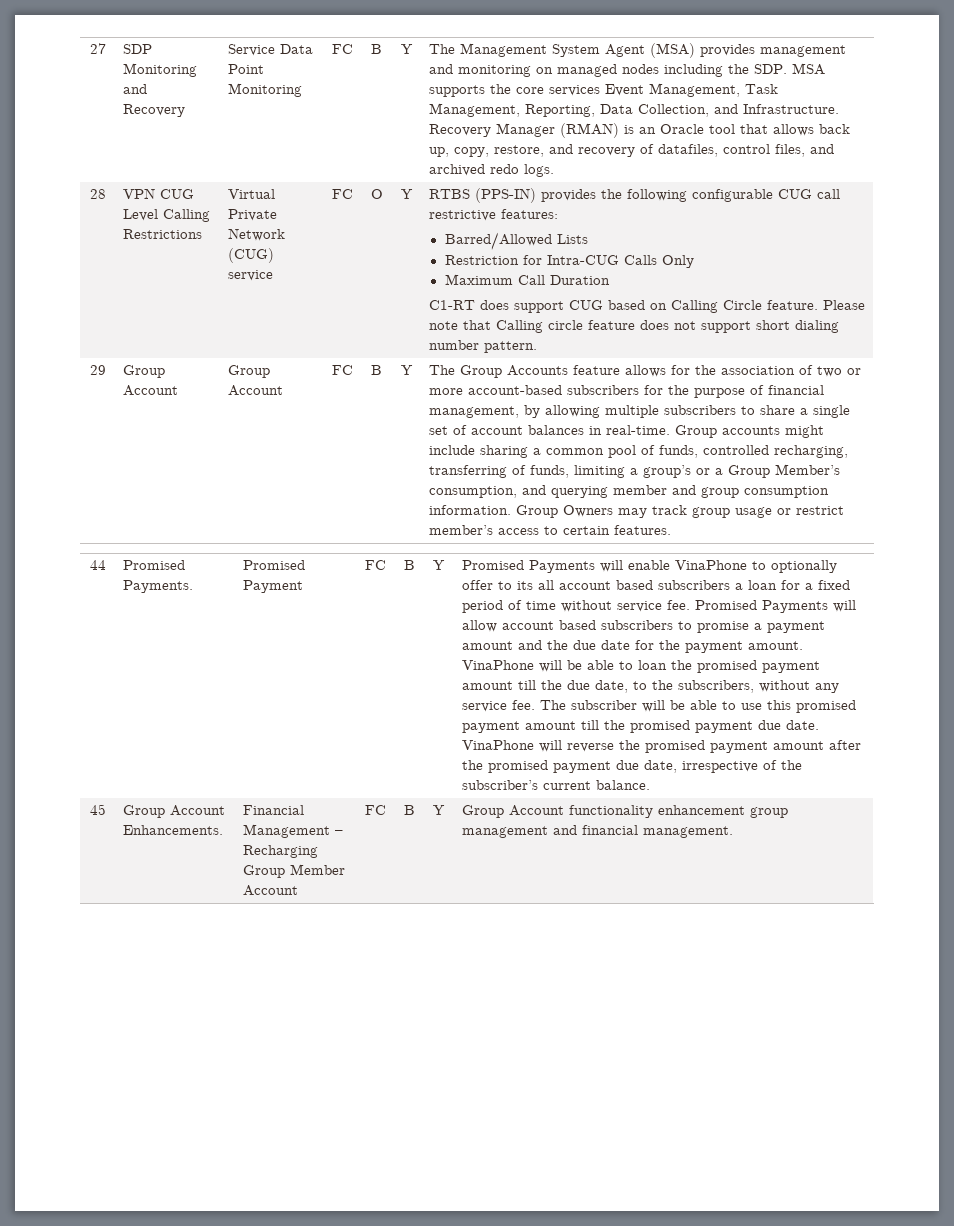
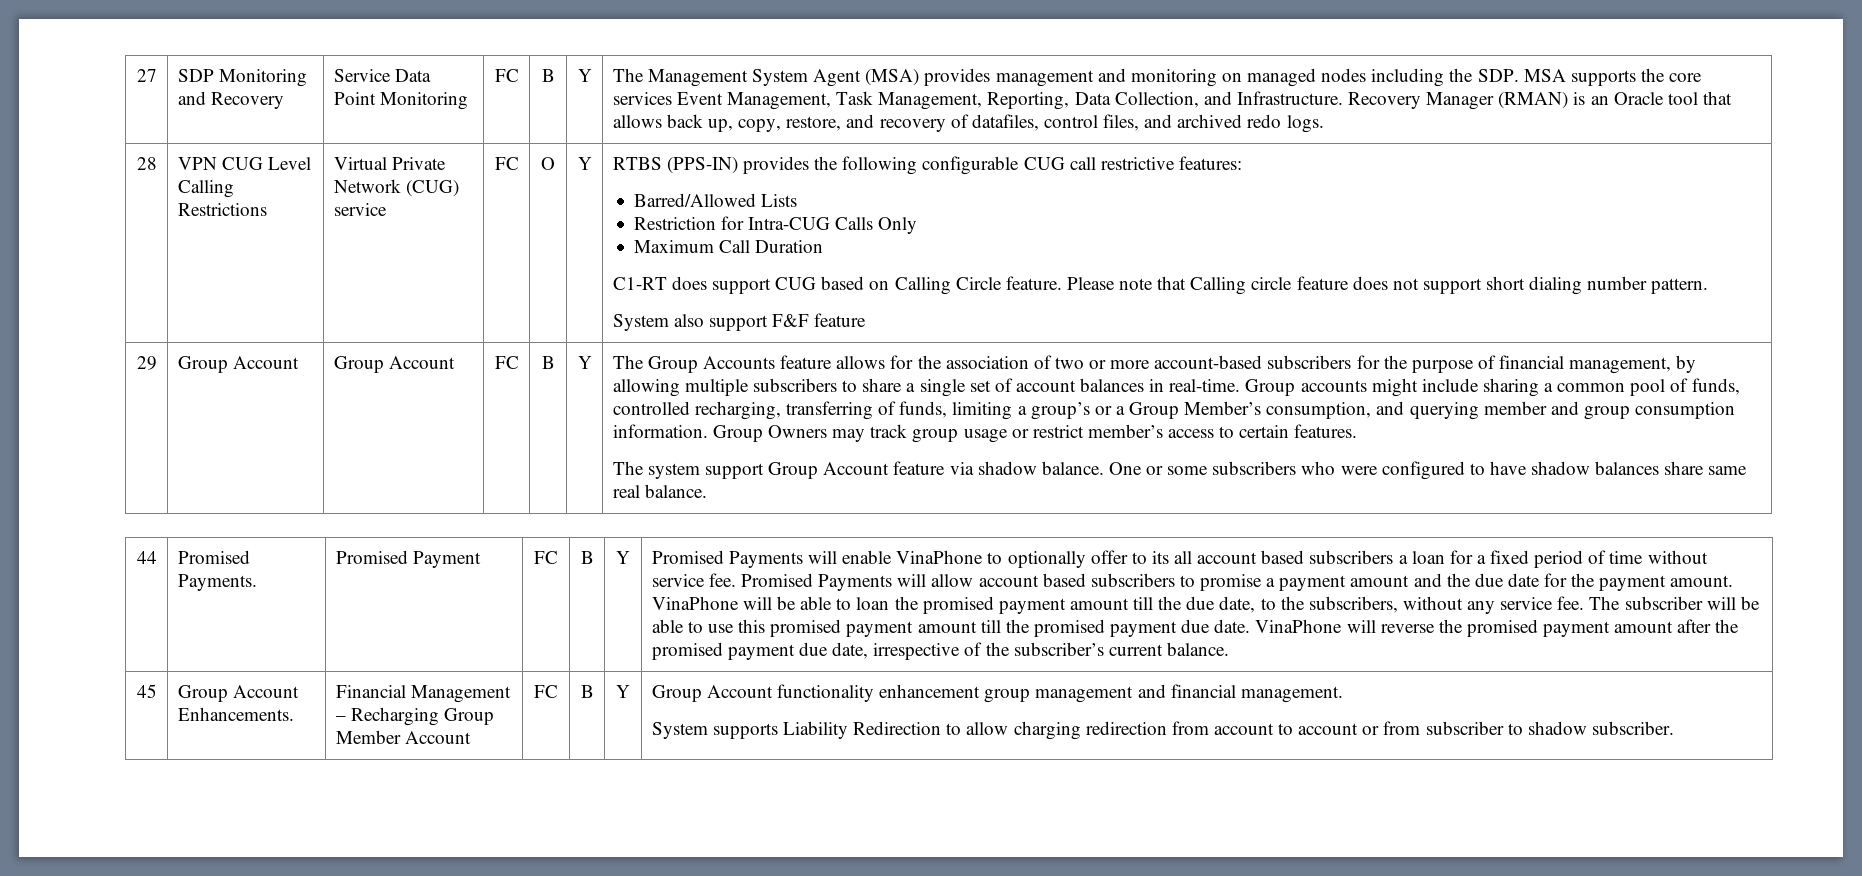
+ System also support F&F feature
+ The system support Group Account feature via shadow balance. One or some subscribers who were configured to have shadow balances share same real balance.
+ System supports Liability Redirection to allow charging redirection from account to account or from subscriber to shadow subscriber.

